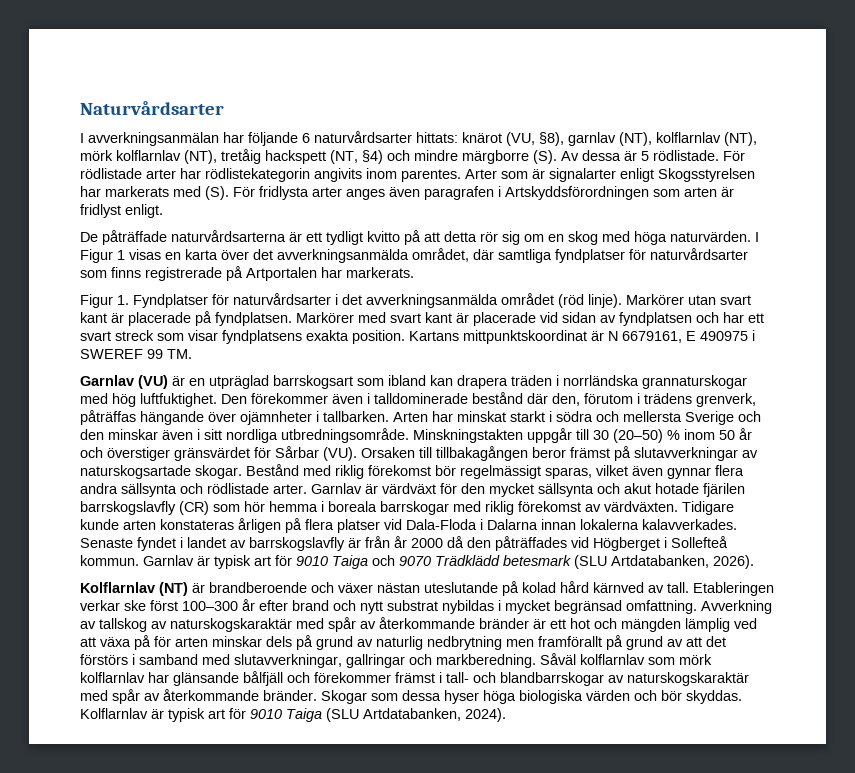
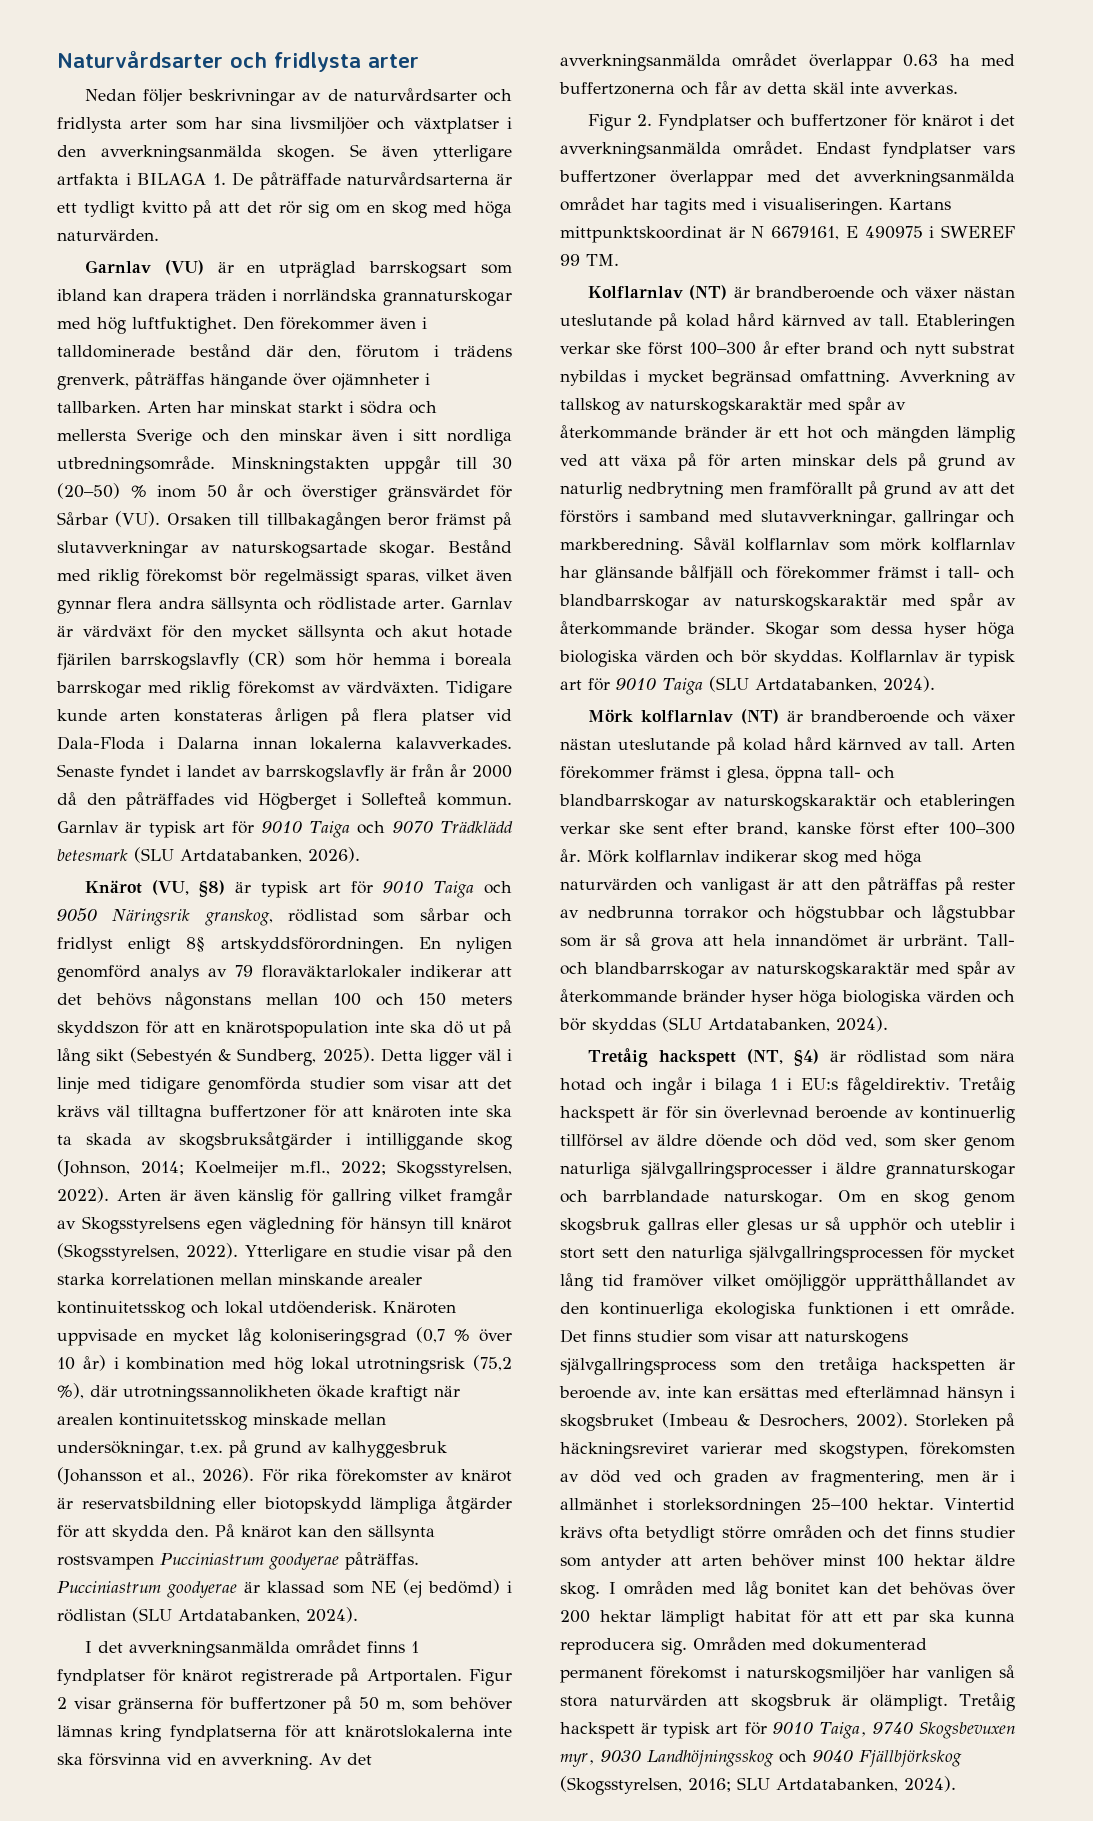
- Naturvårdsarter
- I avverkningsanmälan har följande 6 naturvårdsarter hittats: knärot (VU, §8), garnlav (NT), kolflarnlav (NT), mörk kolflarnlav (NT), tretåig hackspett (NT, §4) och mindre märgborre (S). Av dessa är 5 rödlistade. För rödlistade arter har rödlistekategorin angivits inom parentes. Arter som är signalarter enligt Skogsstyrelsen har markerats med (S). För fridlysta arter anges även paragrafen i Artskyddsförordningen som arten är fridlyst enligt.
- De påträffade naturvårdsarterna är ett tydligt kvitto på att detta rör sig om en skog med höga naturvärden. I Figur 1 visas en karta över det avverkningsanmälda området, där samtliga fyndplatser för naturvårdsarter som finns registrerade på Artportalen har markerats.
- Figur 1. Fyndplatser för naturvårdsarter i det avverkningsanmälda området (röd linje). Markörer utan svart kant är placerade på fyndplatsen. Markörer med svart kant är placerade vid sidan av fyndplatsen och har ett svart streck som visar fyndplatsens exakta position. Kartans mittpunktskoordinat är N 6679161, E 490975 i SWEREF 99 TM.
+ Naturvårdsarter och fridlysta arter
+ Nedan följer beskrivningar av de naturvårdsarter och fridlysta arter som har sina livsmiljöer och växtplatser i den avverkningsanmälda skogen. Se även ytterligare artfakta i BILAGA 1. De påträffade naturvårdsarterna är ett tydligt kvitto på att det rör sig om en skog med höga naturvärden.
+ Knärot (VU, §8) är typisk art för 9010 Taiga och 9050 Näringsrik granskog, rödlistad som sårbar och fridlyst enligt 8§ artskyddsförordningen. En nyligen genomförd analys av 79 floraväktarlokaler indikerar att det behövs någonstans mellan 100 och 150 meters skyddszon för att en knärotspopulation inte ska dö ut på lång sikt (Sebestyén & Sundberg, 2025). Detta ligger väl i linje med tidigare genomförda studier som visar att det krävs väl tilltagna buffertzoner för att knäroten inte ska ta skada av skogsbruksåtgärder i intilliggande skog (Johnson, 2014; Koelmeijer m.fl., 2022; Skogsstyrelsen, 2022). Arten är även känslig för gallring vilket framgår av Skogsstyrelsens egen vägledning för hänsyn till knärot (Skogsstyrelsen, 2022). Ytterligare en studie visar på den starka korrelationen mellan minskande arealer kontinuitetsskog och lokal utdöenderisk. Knäroten uppvisade en mycket låg koloniseringsgrad (0,7 % över 10 år) i kombination med hög lokal utrotningsrisk (75,2 %), där utrotningssannolikheten ökade kraftigt när arealen kontinuitetsskog minskade mellan undersökningar, t.ex. på grund av kalhyggesbruk (Johansson et al., 2026). För rika förekomster av knärot är reservatsbildning eller biotopskydd lämpliga åtgärder för att skydda den. På knärot kan den sällsynta rostsvampen Pucciniastrum goodyerae påträffas. Pucciniastrum goodyerae är klassad som NE (ej bedömd) i rödlistan (SLU Artdatabanken, 2024).
+ I det avverkningsanmälda området finns 1 fyndplatser för knärot registrerade på Artportalen. Figur 2 visar gränserna för buffertzoner på 50 m, som behöver lämnas kring fyndplatserna för att knärotslokalerna inte ska försvinna vid en avverkning. Av det avverkningsanmälda området överlappar 0.63 ha med buffertzonerna och får av detta skäl inte avverkas.
+ Figur 2. Fyndplatser och buffertzoner för knärot i det avverkningsanmälda området. Endast fyndplatser vars buffertzoner överlappar med det avverkningsanmälda området har tagits med i visualiseringen. Kartans mittpunktskoordinat är N 6679161, E 490975 i SWEREF 99 TM.
+ Mörk kolflarnlav (NT) är brandberoende och växer nästan uteslutande på kolad hård kärnved av tall. Arten förekommer främst i glesa, öppna tall- och blandbarrskogar av naturskogskaraktär och etableringen verkar ske sent efter brand, kanske först efter 100–300 år. Mörk kolflarnlav indikerar skog med höga naturvärden och vanligast är att den påträffas på rester av nedbrunna torrakor och högstubbar och lågstubbar som är så grova att hela innandömet är urbränt. Tall- och blandbarrskogar av naturskogskaraktär med spår av återkommande bränder hyser höga biologiska värden och bör skyddas (SLU Artdatabanken, 2024).
+ Tretåig hackspett (NT, §4) är rödlistad som nära hotad och ingår i bilaga 1 i EU:s fågeldirektiv. Tretåig hackspett är för sin överlevnad beroende av kontinuerlig tillförsel av äldre döende och död ved, som sker genom naturliga självgallringsprocesser i äldre grannaturskogar och barrblandade naturskogar. Om en skog genom skogsbruk gallras eller glesas ur så upphör och uteblir i stort sett den naturliga självgallringsprocessen för mycket lång tid framöver vilket omöjliggör upprätthållandet av den kontinuerliga ekologiska funktionen i ett område. Det finns studier som visar att naturskogens självgallringsprocess som den tretåiga hackspetten är beroende av, inte kan ersättas med efterlämnad hänsyn i skogsbruket (Imbeau & Desrochers, 2002). Storleken på häckningsreviret varierar med skogstypen, förekomsten av död ved och graden av fragmentering, men är i allmänhet i storleksordningen 25–100 hektar. Vintertid krävs ofta betydligt större områden och det finns studier som antyder att arten behöver minst 100 hektar äldre skog. I områden med låg bonitet kan det behövas över 200 hektar lämpligt habitat för att ett par ska kunna reproducera sig. Områden med dokumenterad permanent förekomst i naturskogsmiljöer har vanligen så stora naturvärden att skogsbruk är olämpligt. Tretåig hackspett är typisk art för 9010 Taiga, 9740 Skogsbevuxen myr, 9030 Landhöjningsskog och 9040 Fjällbjörkskog (Skogsstyrelsen, 2016; SLU Artdatabanken, 2024).

